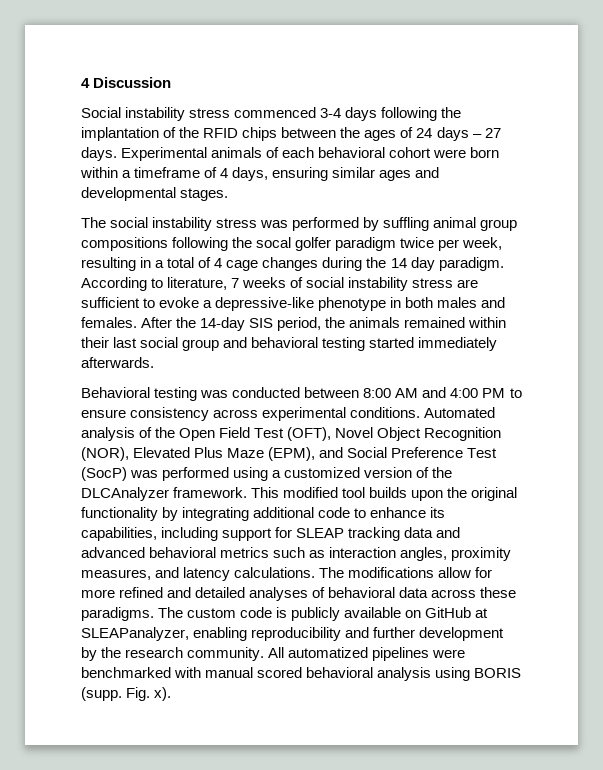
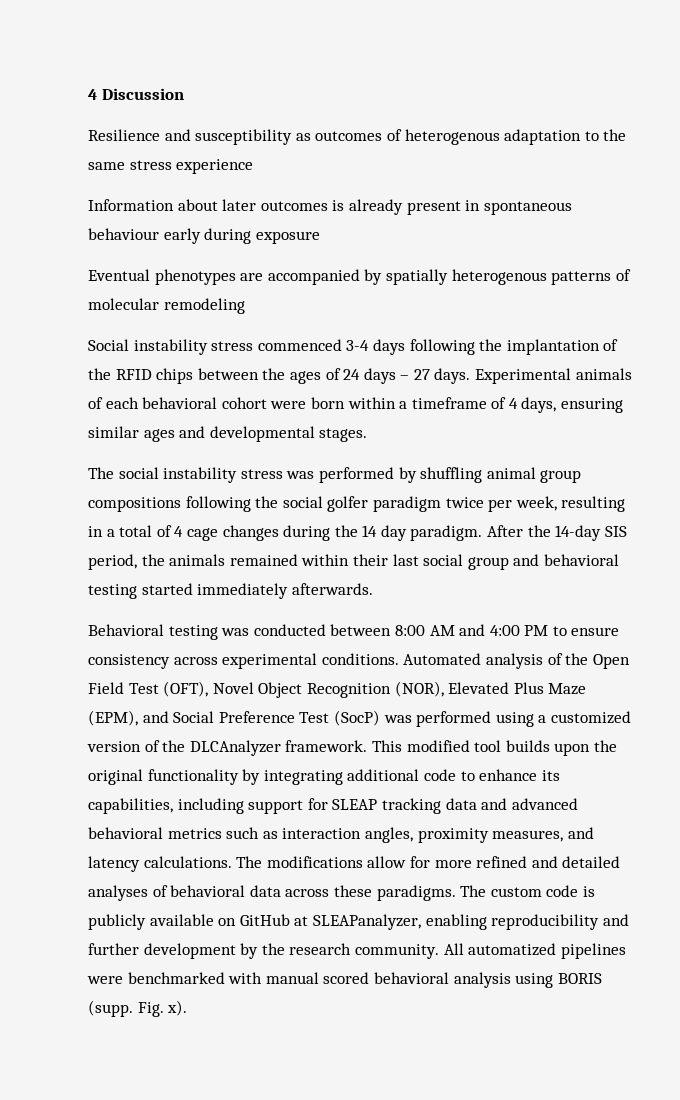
+ Resilience and susceptibility as outcomes of heterogenous adaptation to the same stress experience
+ Information about later outcomes is already present in spontaneous behaviour early during exposure
+ Eventual phenotypes are accompanied by spatially heterogenous patterns of molecular remodeling
- The social instability stress was performed by suffling animal group compositions following the socal golfer paradigm twice per week, resulting in a total of 4 cage changes during the 14 day paradigm.
+ The social instability stress was performed by shuffling animal group compositions following the social golfer paradigm twice per week, resulting in a total of 4 cage changes during the 14 day paradigm.
- According to literature, 7 weeks of social instability stress are sufficient to evoke a depressive-like phenotype in both males and females.

